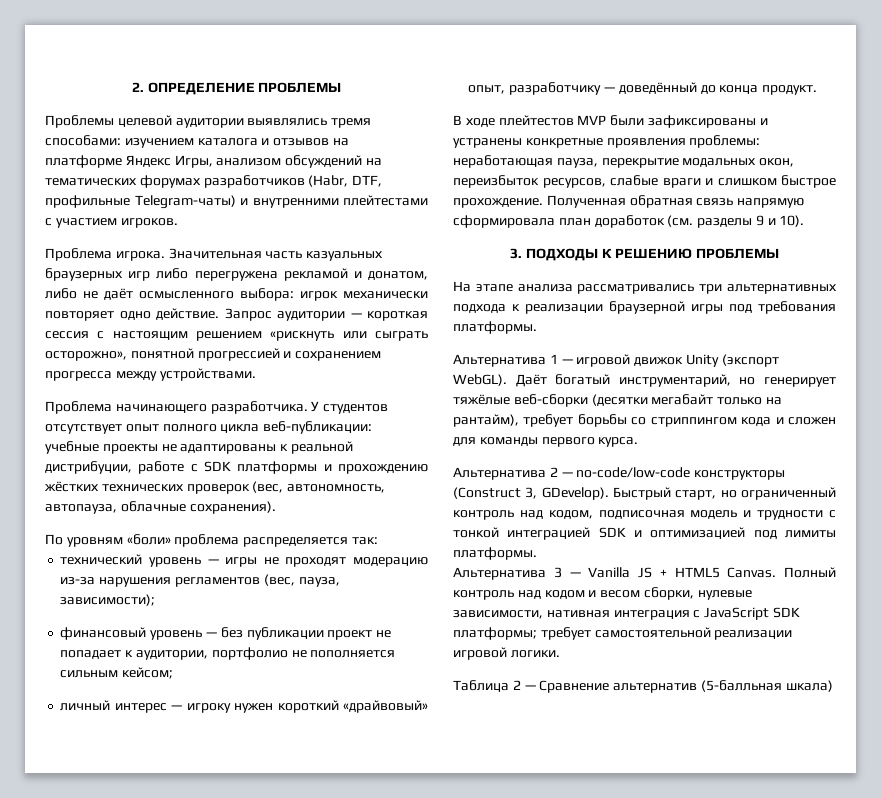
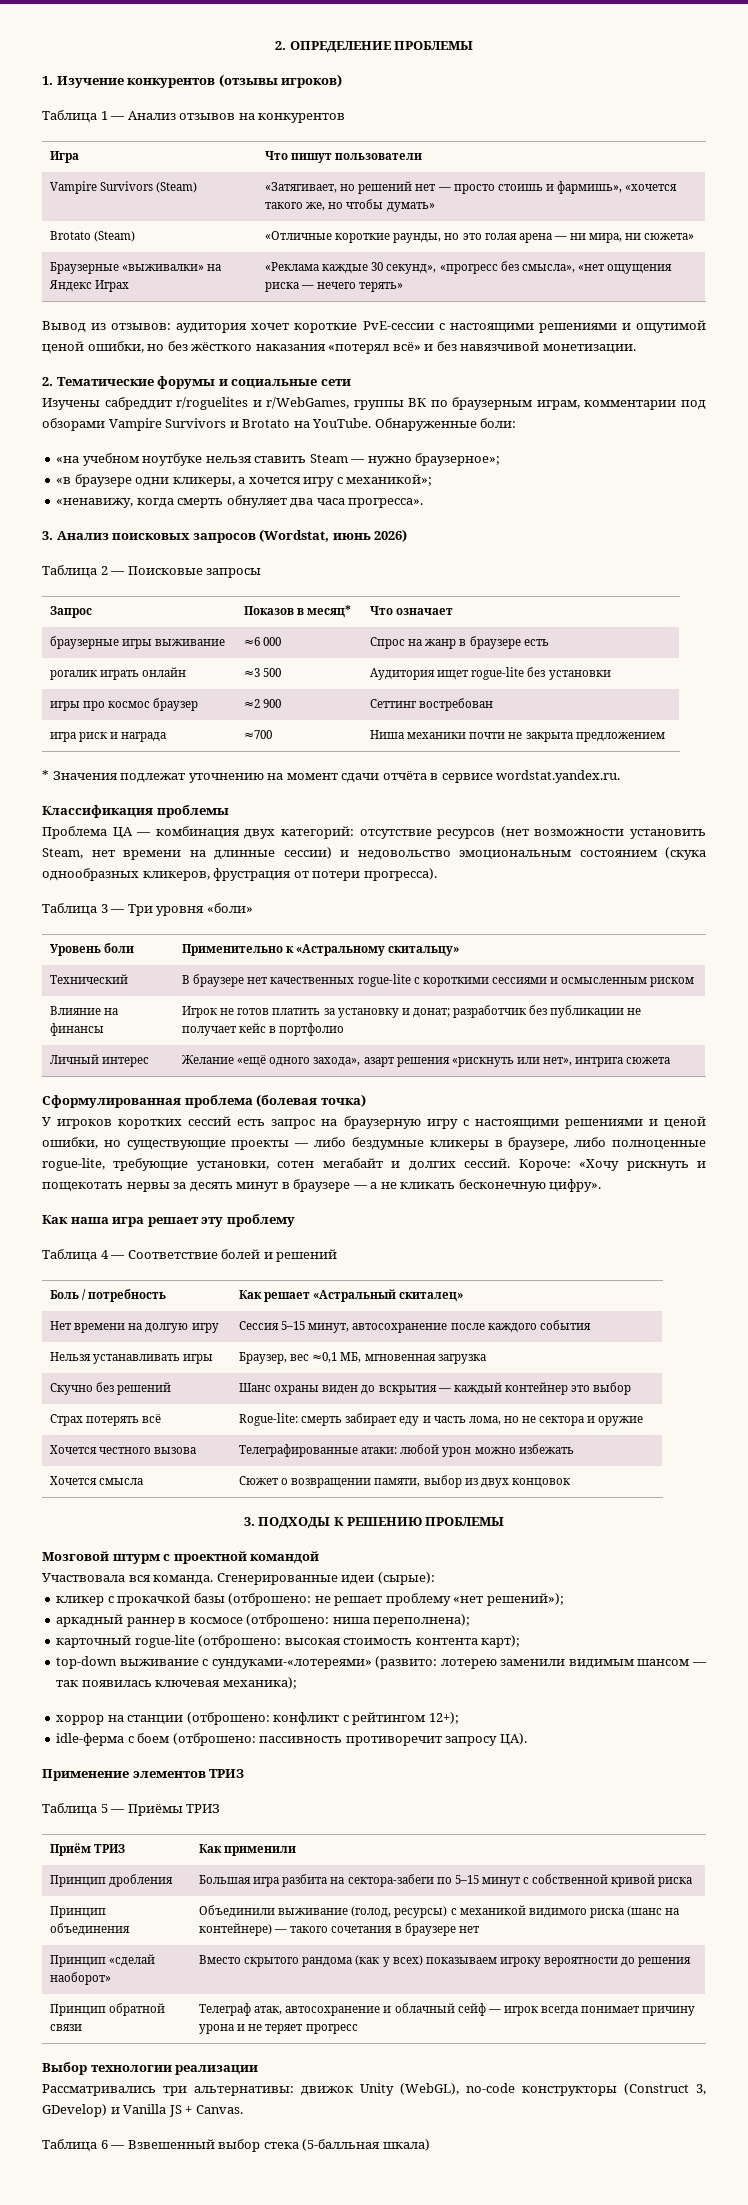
- Проблемы целевой аудитории выявлялись тремя способами: изучением каталога и отзывов на платформе Яндекс Игры, анализом обсуждений на тематических форумах разработчиков (Habr, DTF, профильные Telegram-чаты) и внутренними плейтестами с участием игроков.
- Проблема игрока. Значительная часть казуальных браузерных игр либо перегружена рекламой и донатом, либо не даёт осмысленного выбора: игрок механически повторяет одно действие. Запрос аудитории — короткая сессия с настоящим решением «рискнуть или сыграть осторожно», понятной прогрессией и сохранением прогресса между устройствами.
- Проблема начинающего разработчика. У студентов отсутствует опыт полного цикла веб-публикации: учебные проекты не адаптированы к реальной дистрибуции, работе с SDK платформы и прохождению жёстких технических проверок (вес, автономность, автопауза, облачные сохранения).
- По уровням «боли» проблема распределяется так:
- технический уровень — игры не проходят модерацию из-за нарушения регламентов (вес, пауза, зависимости);
- финансовый уровень — без публикации проект не попадает к аудитории, портфолио не пополняется сильным кейсом;
- личный интерес — игроку нужен короткий «драйвовый» опыт, разработчику — доведённый до конца продукт.
- В ходе плейтестов MVP были зафиксированы и устранены конкретные проявления проблемы: неработающая пауза, перекрытие модальных окон, переизбыток ресурсов, слабые враги и слишком быстрое прохождение. Полученная обратная связь напрямую сформировала план доработок (см. разделы 9 и 10).
+ 1. Изучение конкурентов (отзывы игроков)
+ Таблица 1 — Анализ отзывов на конкурентов
+ Игра | Что пишут пользователи
+ Vampire Survivors (Steam) | «Затягивает, но решений нет — просто стоишь и фармишь», «хочется такого же, но чтобы думать»
+ Brotato (Steam) | «Отличные короткие раунды, но это голая арена — ни мира, ни сюжета»
+ Браузерные «выживалки» на Яндекс Играх | «Реклама каждые 30 секунд», «прогресс без смысла», «нет ощущения риска — нечего терять»
+ Вывод из отзывов: аудитория хочет короткие PvE-сессии с настоящими решениями и ощутимой ценой ошибки, но без жёсткого наказания «потерял всё» и без навязчивой монетизации.
+ 2. Тематические форумы и социальные сети
+ Изучены сабреддит r/roguelites и r/WebGames, группы ВК по браузерным играм, комментарии под обзорами Vampire Survivors и Brotato на YouTube. Обнаруженные боли:
+ «на учебном ноутбуке нельзя ставить Steam — нужно браузерное»;
+ «в браузере одни кликеры, а хочется игру с механикой»;
+ «ненавижу, когда смерть обнуляет два часа прогресса».
+ 3. Анализ поисковых запросов (Wordstat, июнь 2026)
+ Таблица 2 — Поисковые запросы
+ Запрос | Показов в месяц* | Что означает
+ браузерные игры выживание | ≈6 000 | Спрос на жанр в браузере есть
+ рогалик играть онлайн | ≈3 500 | Аудитория ищет rogue-lite без установки
+ игры про космос браузер | ≈2 900 | Сеттинг востребован
+ игра риск и награда | ≈700 | Ниша механики почти не закрыта предложением
+ * Значения подлежат уточнению на момент сдачи отчёта в сервисе wordstat.yandex.ru.
+ Классификация проблемы
+ Проблема ЦА — комбинация двух категорий: отсутствие ресурсов (нет возможности установить Steam, нет времени на длинные сессии) и недовольство эмоциональным состоянием (скука однообразных кликеров, фрустрация от потери прогресса).
+ Таблица 3 — Три уровня «боли»
+ Уровень боли | Применительно к «Астральному скитальцу»
+ Технический | В браузере нет качественных rogue-lite с короткими сессиями и осмысленным риском
+ Влияние на финансы | Игрок не готов платить за установку и донат; разработчик без публикации не получает кейс в портфолио
+ Личный интерес | Желание «ещё одного захода», азарт решения «рискнуть или нет», интрига сюжета
+ Сформулированная проблема (болевая точка)
+ У игроков коротких сессий есть запрос на браузерную игру с настоящими решениями и ценой ошибки, но существующие проекты — либо бездумные кликеры в браузере, либо полноценные rogue-lite, требующие установки, сотен мегабайт и долгих сессий. Короче: «Хочу рискнуть и пощекотать нервы за десять минут в браузере — а не кликать бесконечную цифру».
+ Как наша игра решает эту проблему
+ Таблица 4 — Соответствие болей и решений
+ Боль / потребность | Как решает «Астральный скиталец»
+ Нет времени на долгую игру | Сессия 5–15 минут, автосохранение после каждого события
+ Нельзя устанавливать игры | Браузер, вес ≈0,1 МБ, мгновенная загрузка
+ Скучно без решений | Шанс охраны виден до вскрытия — каждый контейнер это выбор
+ Страх потерять всё | Rogue-lite: смерть забирает еду и часть лома, но не сектора и оружие
+ Хочется честного вызова | Телеграфированные атаки: любой урон можно избежать
+ Хочется смысла | Сюжет о возвращении памяти, выбор из двух концовок
- На этапе анализа рассматривались три альтернативных подхода к реализации браузерной игры под требования платформы.
- Альтернатива 1 — игровой движок Unity (экспорт WebGL). Даёт богатый инструментарий, но генерирует тяжёлые веб-сборки (десятки мегабайт только на рантайм), требует борьбы со стриппингом кода и сложен для команды первого курса.
- Альтернатива 2 — no-code/low-code конструкторы (Construct 3, GDevelop). Быстрый старт, но ограниченный контроль над кодом, подписочная модель и трудности с тонкой интеграцией SDK и оптимизацией под лимиты платформы.
- Альтернатива 3 — Vanilla JS + HTML5 Canvas. Полный контроль над кодом и весом сборки, нулевые зависимости, нативная интеграция с JavaScript SDK платформы; требует самостоятельной реализации игровой логики.
- Таблица 2 — Сравнение альтернатив (5-балльная шкала)
+ Мозговой штурм с проектной командой
+ Участвовала вся команда. Сгенерированные идеи (сырые):
+ кликер с прокачкой базы (отброшено: не решает проблему «нет решений»);
+ аркадный раннер в космосе (отброшено: ниша переполнена);
+ карточный rogue-lite (отброшено: высокая стоимость контента карт);
+ top-down выживание с сундуками-«лотереями» (развито: лотерею заменили видимым шансом — так появилась ключевая механика);
+ хоррор на станции (отброшено: конфликт с рейтингом 12+);
+ idle-ферма с боем (отброшено: пассивность противоречит запросу ЦА).
+ Применение элементов ТРИЗ
+ Таблица 5 — Приёмы ТРИЗ
+ Приём ТРИЗ | Как применили
+ Принцип дробления | Большая игра разбита на сектора-забеги по 5–15 минут с собственной кривой риска
+ Принцип объединения | Объединили выживание (голод, ресурсы) с механикой видимого риска (шанс на контейнере) — такого сочетания в браузере нет
+ Принцип «сделай наоборот» | Вместо скрытого рандома (как у всех) показываем игроку вероятности до решения
+ Принцип обратной связи | Телеграф атак, автосохранение и облачный сейф — игрок всегда понимает причину урона и не теряет прогресс
+ Выбор технологии реализации
+ Рассматривались три альтернативы: движок Unity (WebGL), no-code конструкторы (Construct 3, GDevelop) и Vanilla JS + Canvas.
+ Таблица 6 — Взвешенный выбор стека (5-балльная шкала)

